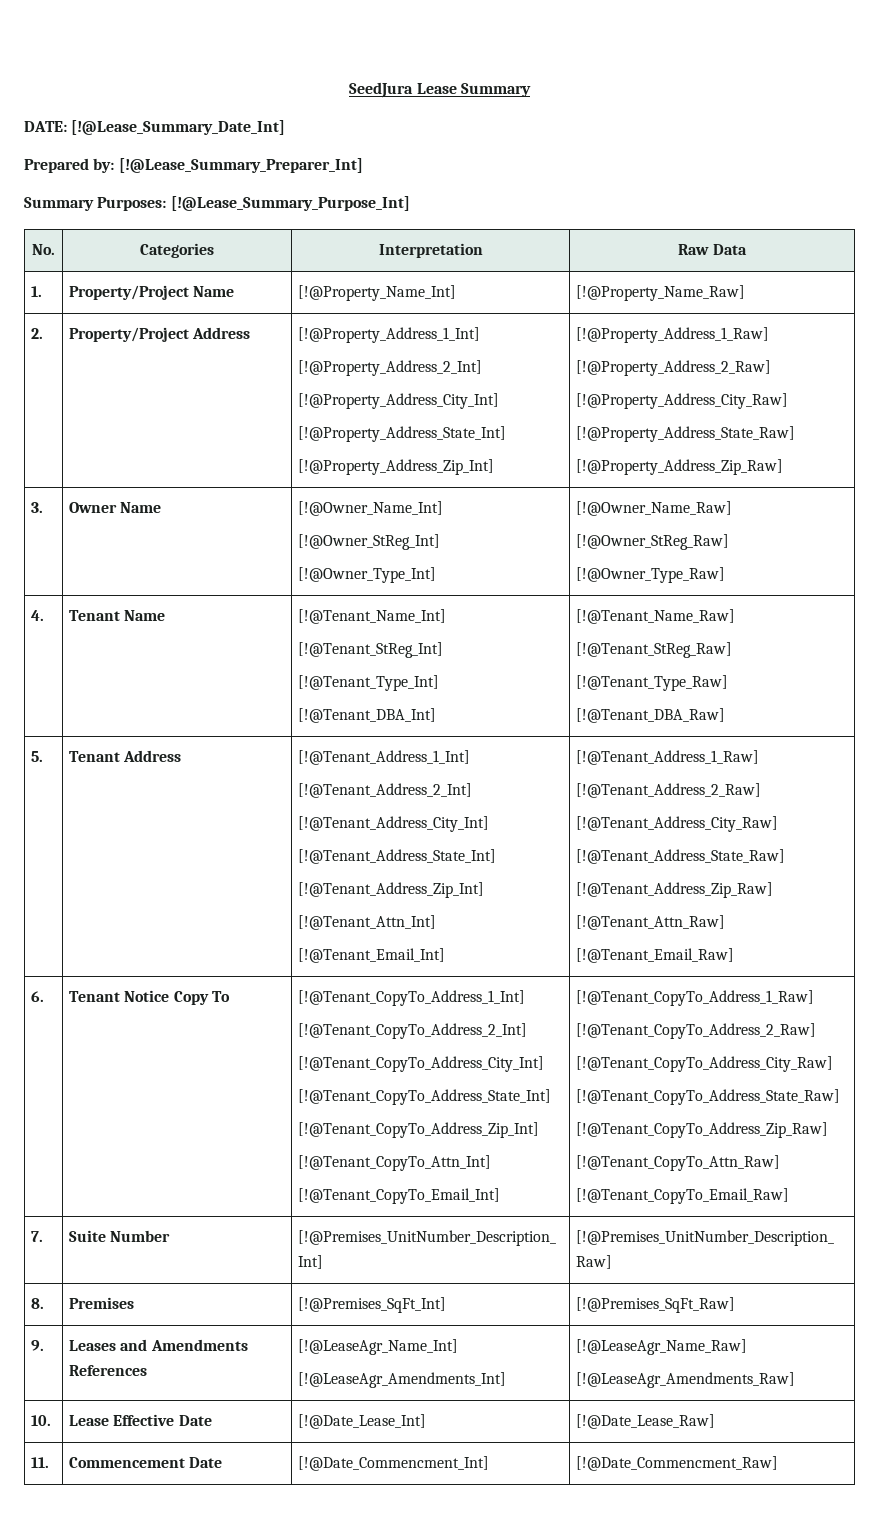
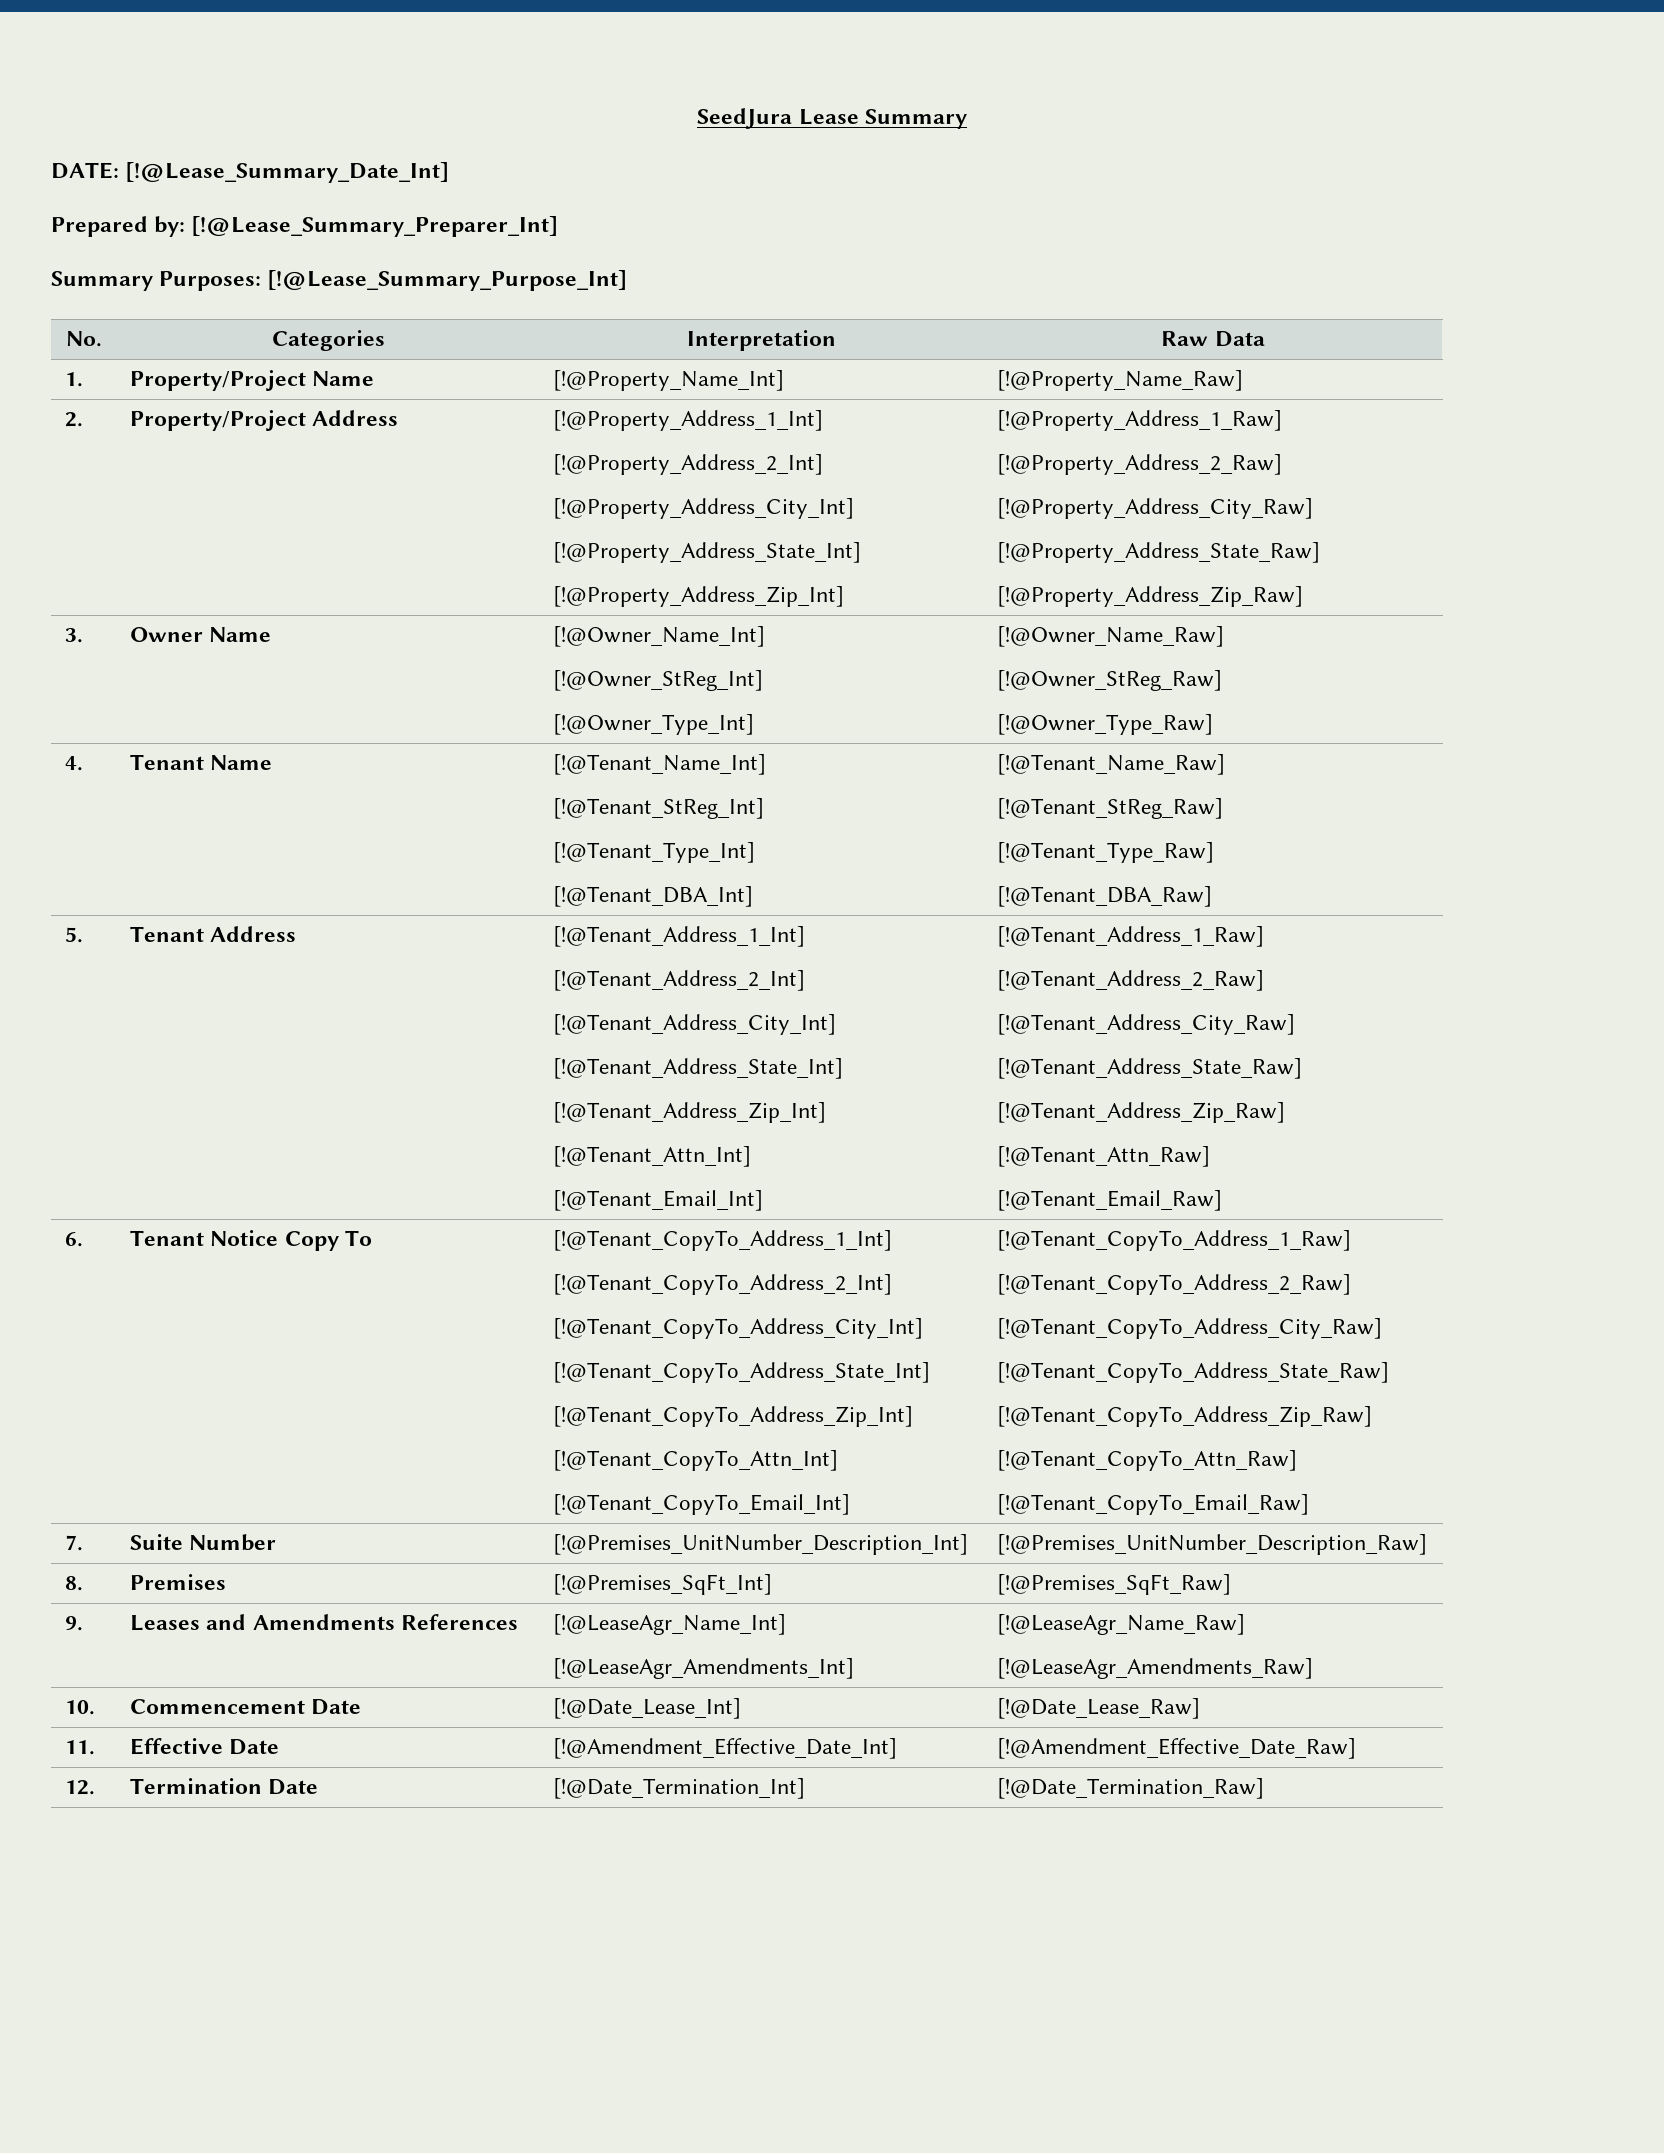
- 10. | Lease Effective Date | [!@Date_Lease_Int] | [!@Date_Lease_Raw]
+ 10. | Commencement Date | [!@Date_Lease_Int] | [!@Date_Lease_Raw]
- 11. | Commencement Date | [!@Date_Commencment_Int] | [!@Date_Commencment_Raw]
+ 11. | Effective Date | [!@Amendment_Effective_Date_Int] | [!@Amendment_Effective_Date_Raw]
+ 12. | Termination Date | [!@Date_Termination_Int] | [!@Date_Termination_Raw]

